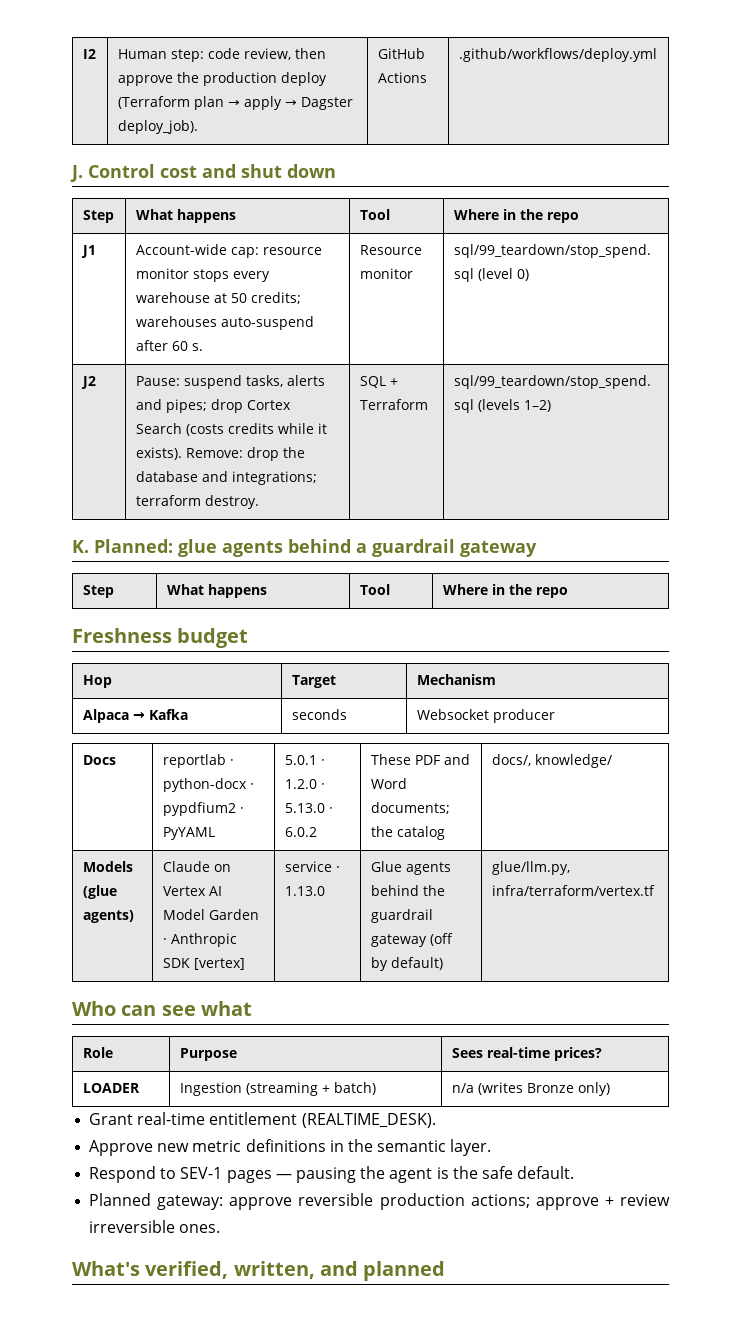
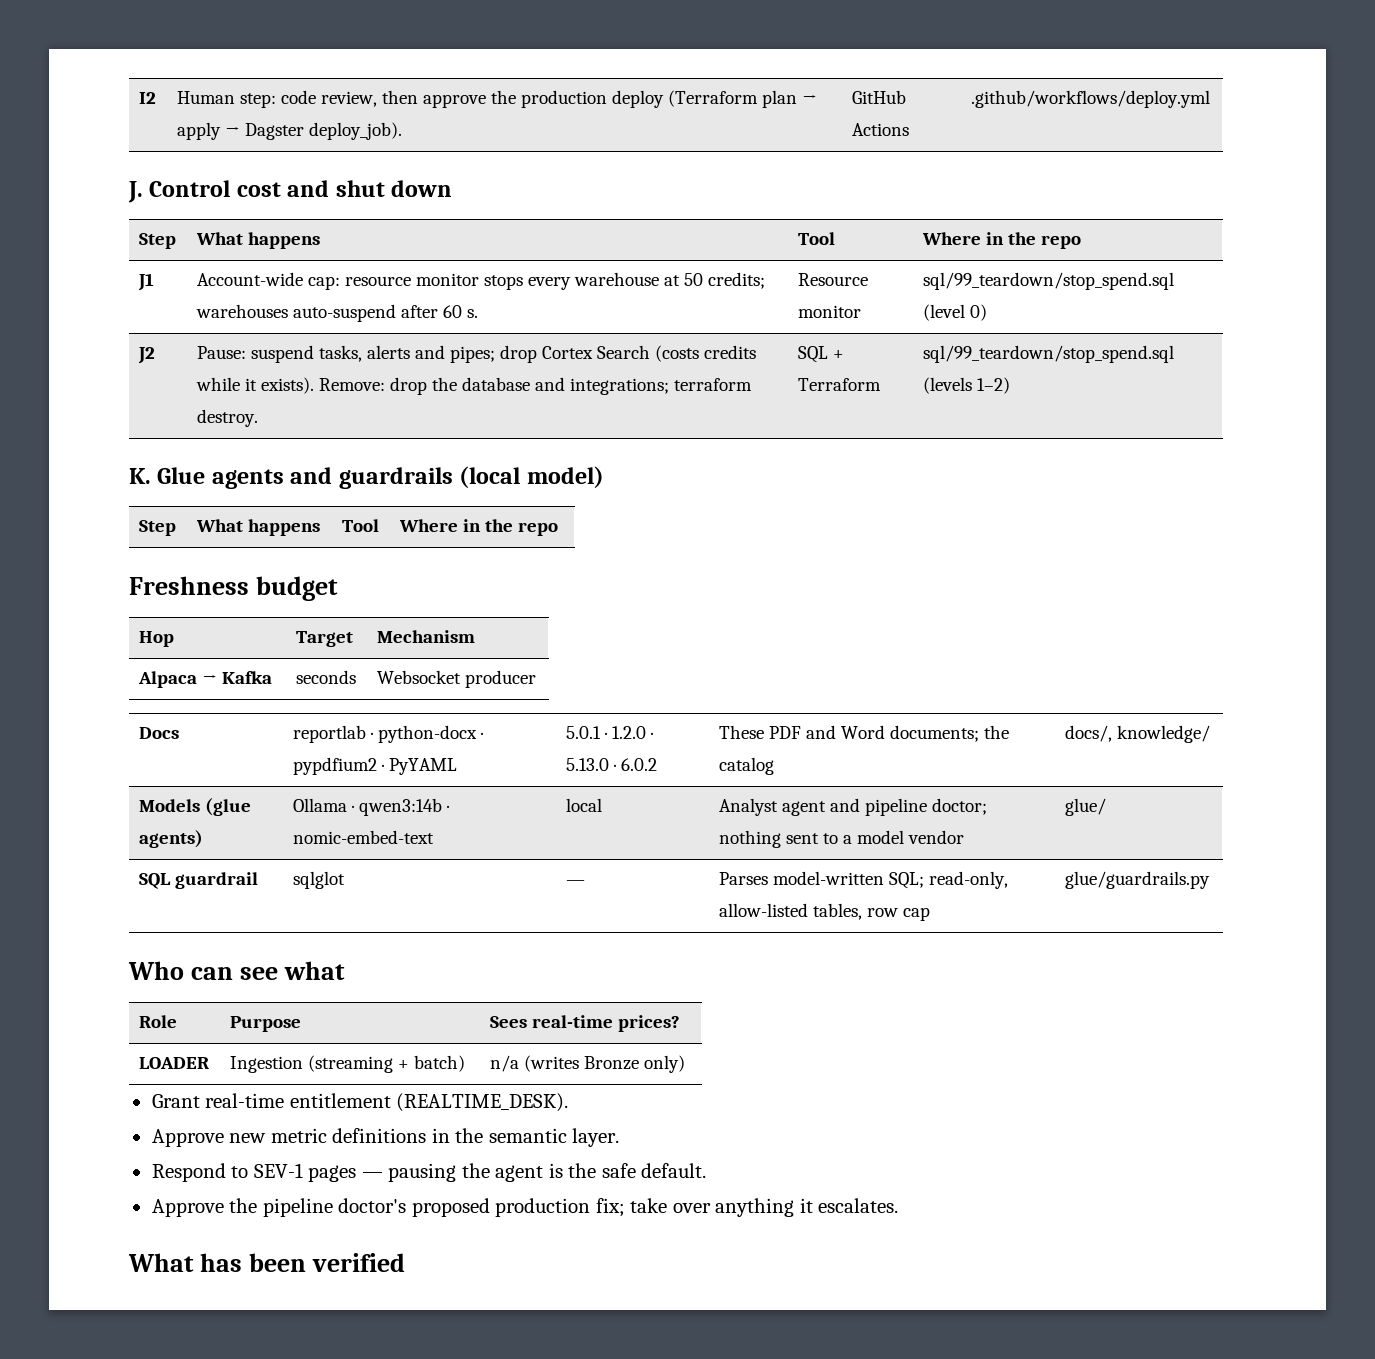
- K. Planned: glue agents behind a guardrail gateway
+ K. Glue agents and guardrails (local model)
- Models (glue agents) | Claude on Vertex AI Model Garden · Anthropic SDK [vertex] | service · 1.13.0 | Glue agents behind the guardrail gateway (off by default) | glue/llm.py, infra/terraform/vertex.tf
+ Models (glue agents) | Ollama · qwen3:14b · nomic-embed-text | local | Analyst agent and pipeline doctor; nothing sent to a model vendor | glue/
+ SQL guardrail | sqlglot | — | Parses model-written SQL; read-only, allow-listed tables, row cap | glue/guardrails.py
- Planned gateway: approve reversible production actions; approve + review irreversible ones.
- What's verified, written, and planned
+ Approve the pipeline doctor's proposed production fix; take over anything it escalates.
+ What has been verified

